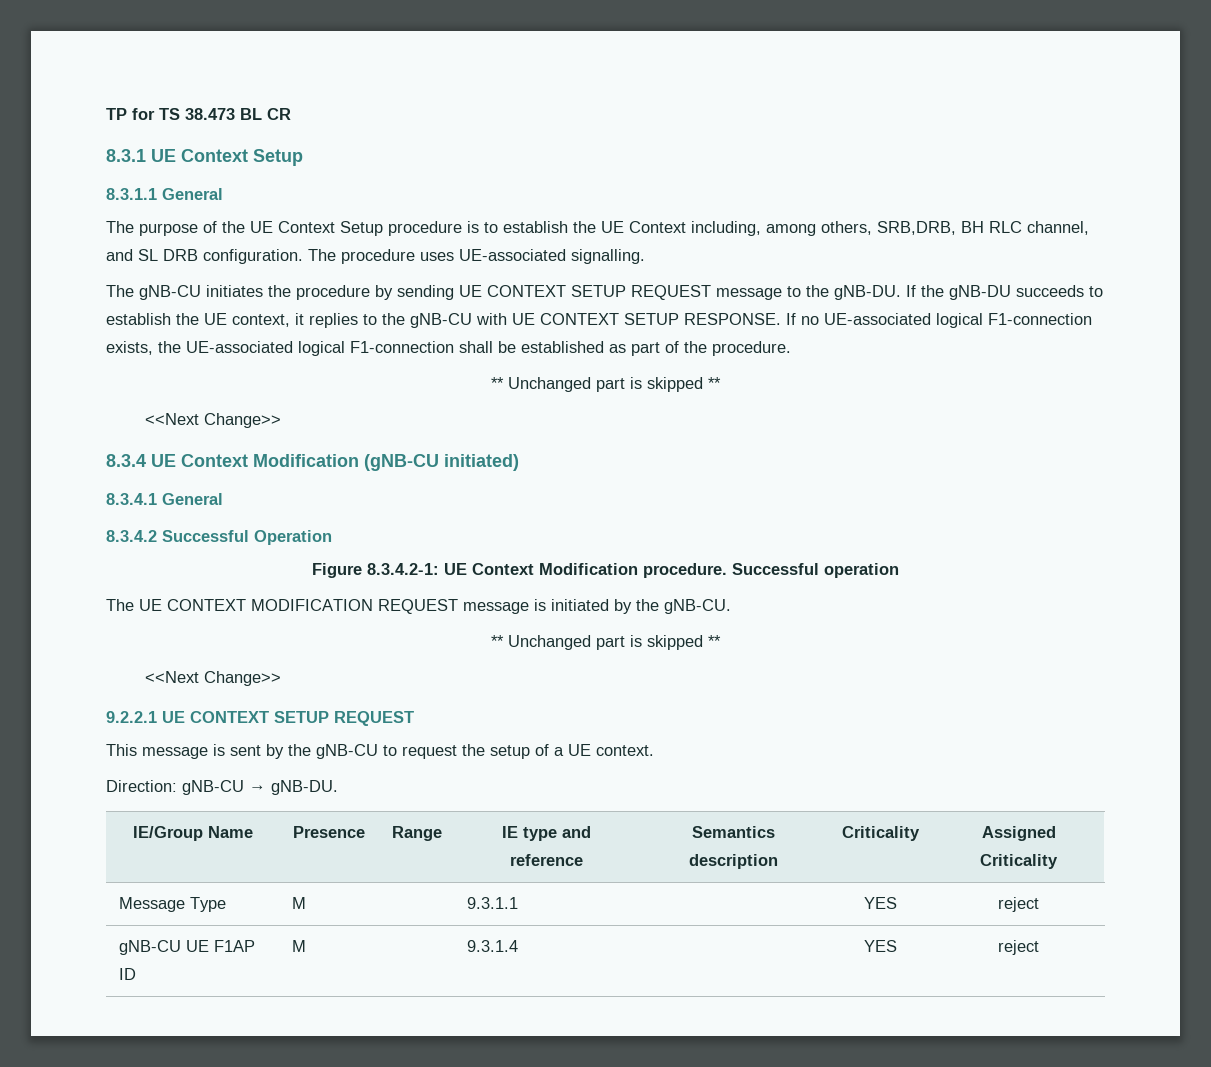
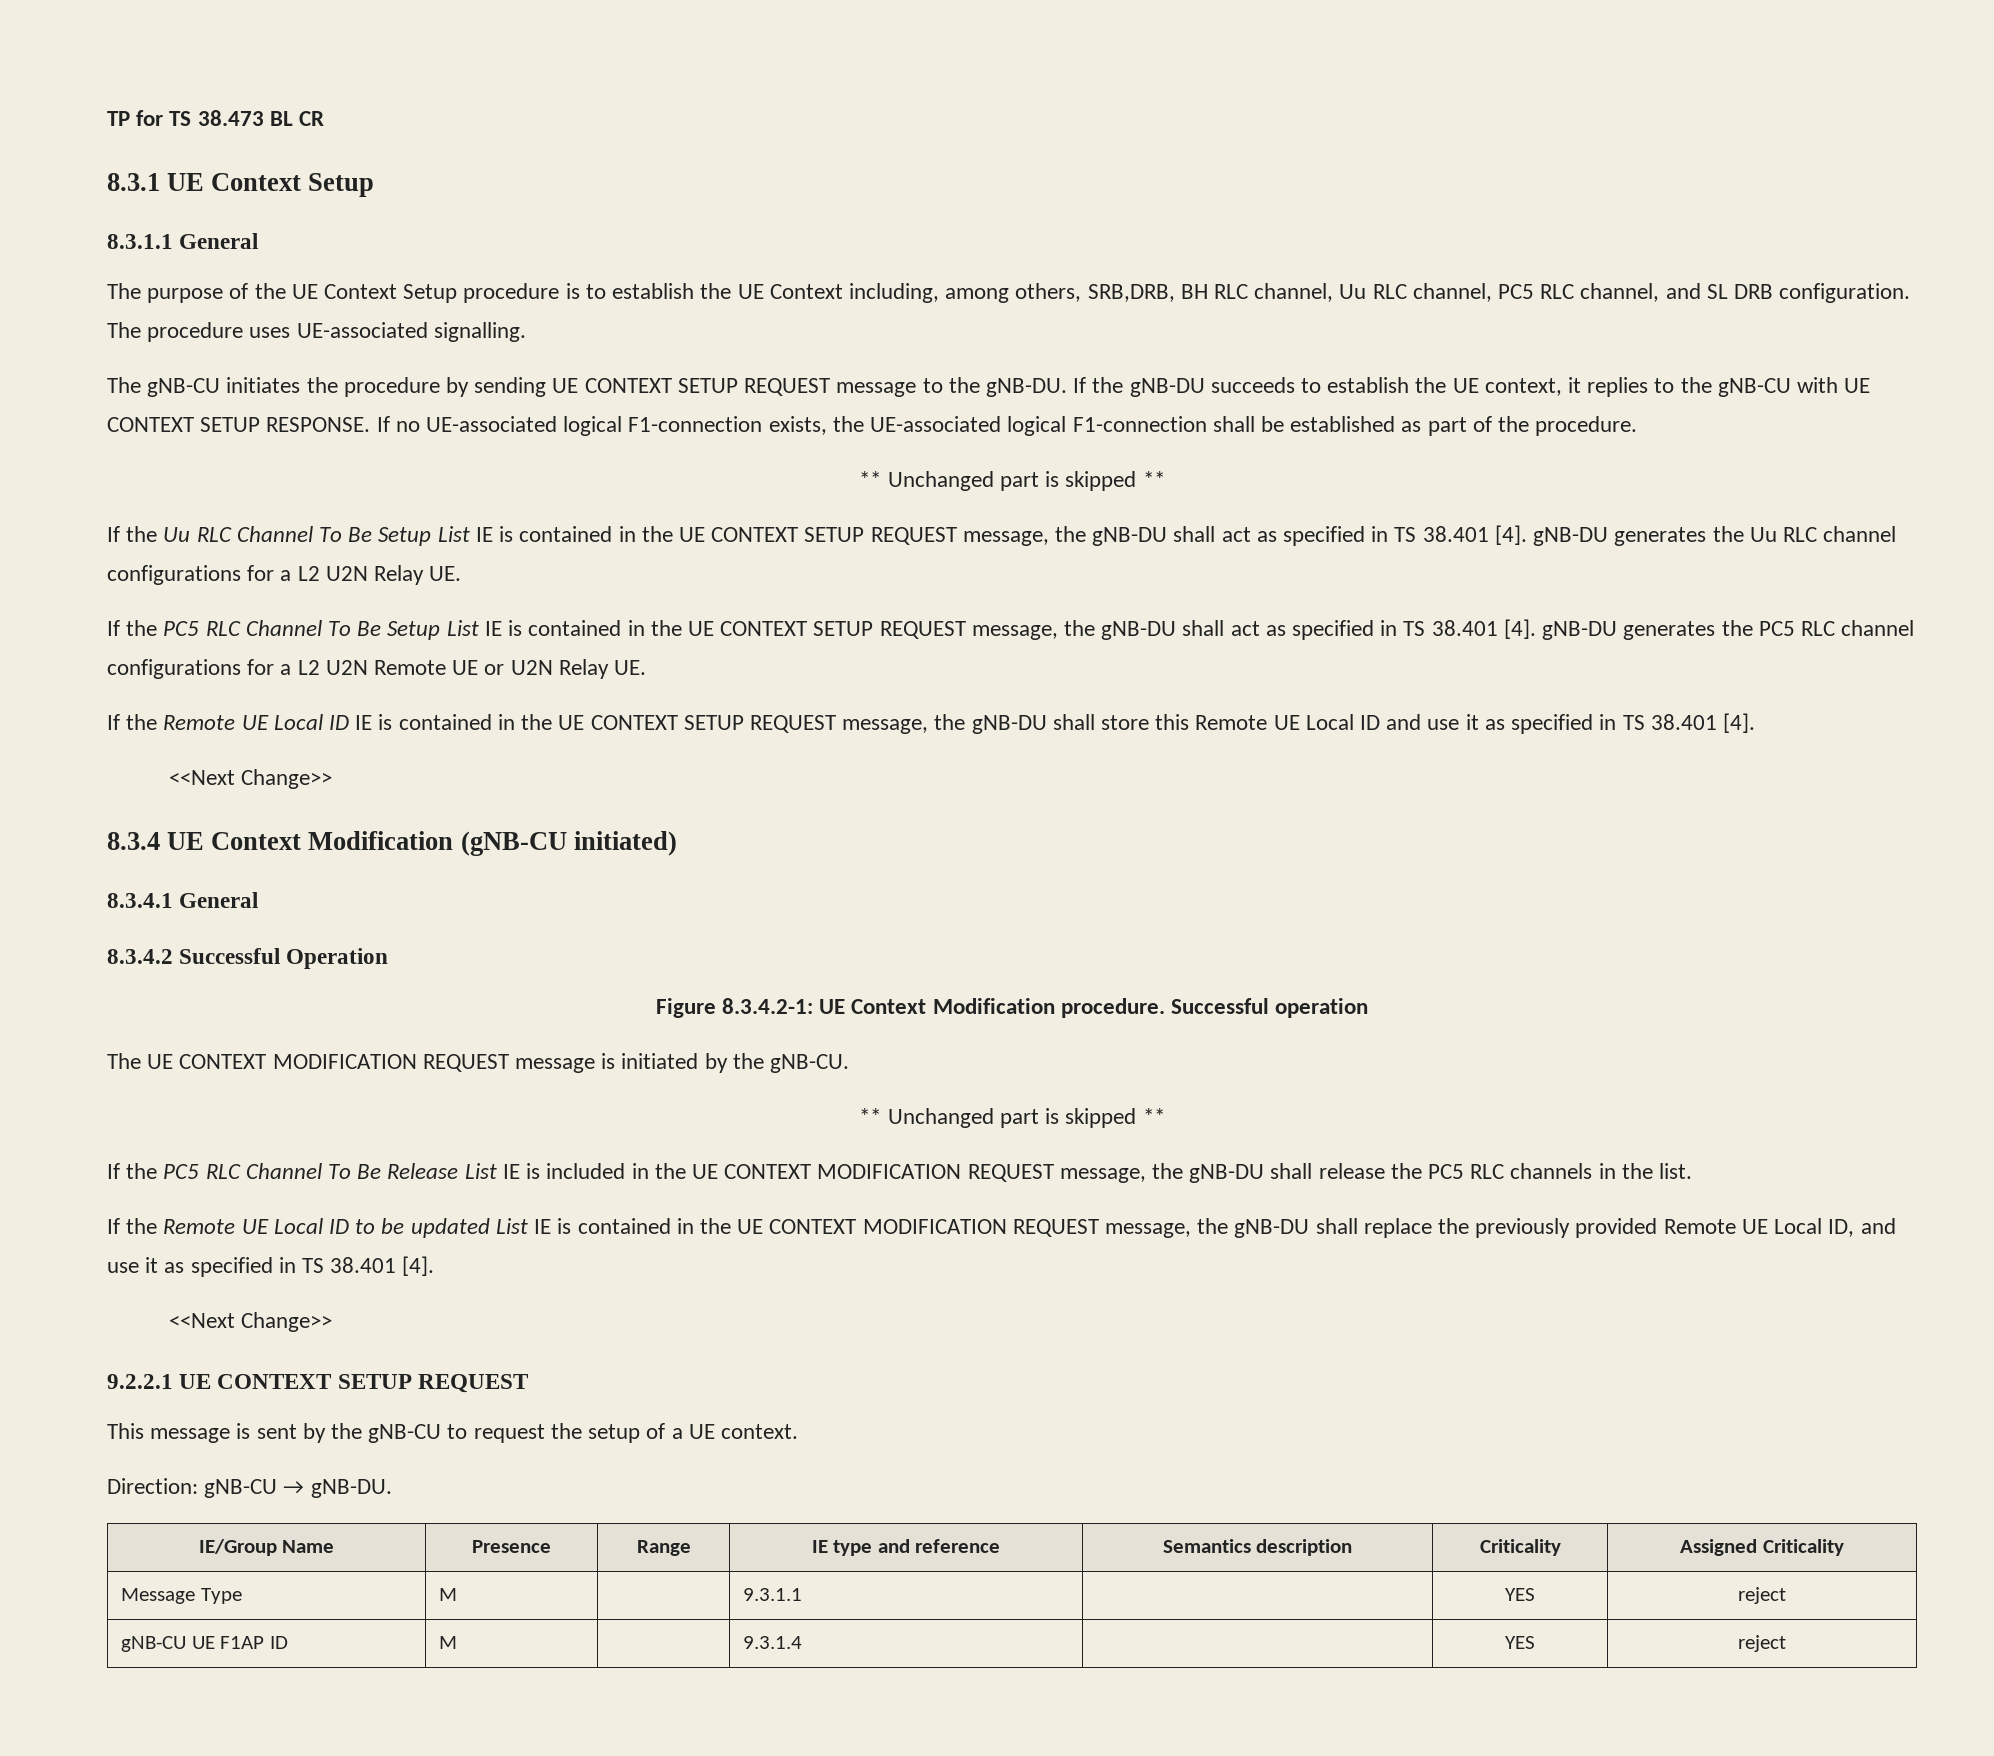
- The purpose of the UE Context Setup procedure is to establish the UE Context including, among others, SRB,DRB, BH RLC channel, and SL DRB configuration.
+ The purpose of the UE Context Setup procedure is to establish the UE Context including, among others, SRB,DRB, BH RLC channel, Uu RLC channel, PC5 RLC channel, and SL DRB configuration.
+ If the Uu RLC Channel To Be Setup List IE is contained in the UE CONTEXT SETUP REQUEST message, the gNB-DU shall act as specified in TS 38.401 [4]. gNB-DU generates the Uu RLC channel configurations for a L2 U2N Relay UE.
+ If the PC5 RLC Channel To Be Setup List IE is contained in the UE CONTEXT SETUP REQUEST message, the gNB-DU shall act as specified in TS 38.401 [4]. gNB-DU generates the PC5 RLC channel configurations for a L2 U2N Remote UE or U2N Relay UE.
+ If the Remote UE Local ID IE is contained in the UE CONTEXT SETUP REQUEST message, the gNB-DU shall store this Remote UE Local ID and use it as specified in TS 38.401 [4].
+ If the PC5 RLC Channel To Be Release List IE is included in the UE CONTEXT MODIFICATION REQUEST message, the gNB-DU shall release the PC5 RLC channels in the list.
+ If the Remote UE Local ID to be updated List IE is contained in the UE CONTEXT MODIFICATION REQUEST message, the gNB-DU shall replace the previously provided Remote UE Local ID, and use it as specified in TS 38.401 [4].

